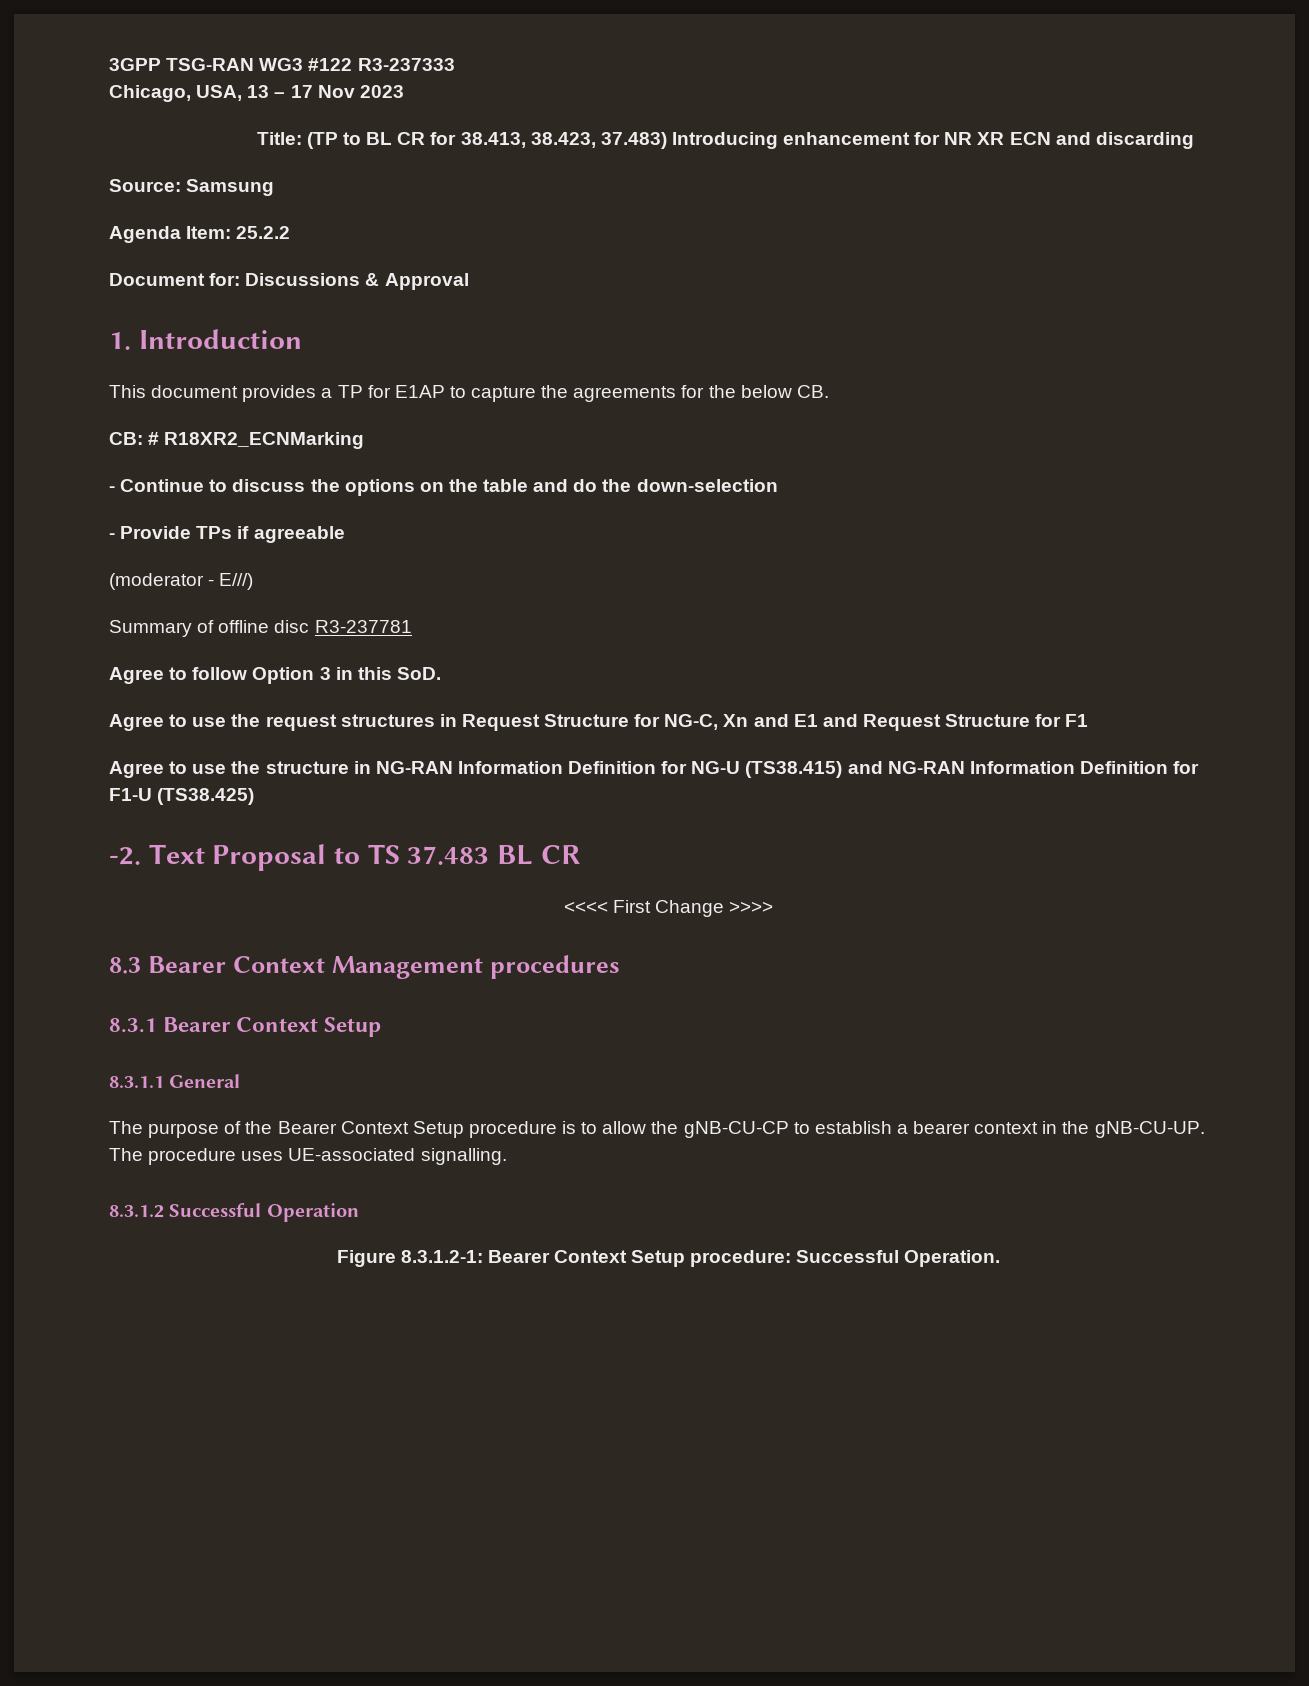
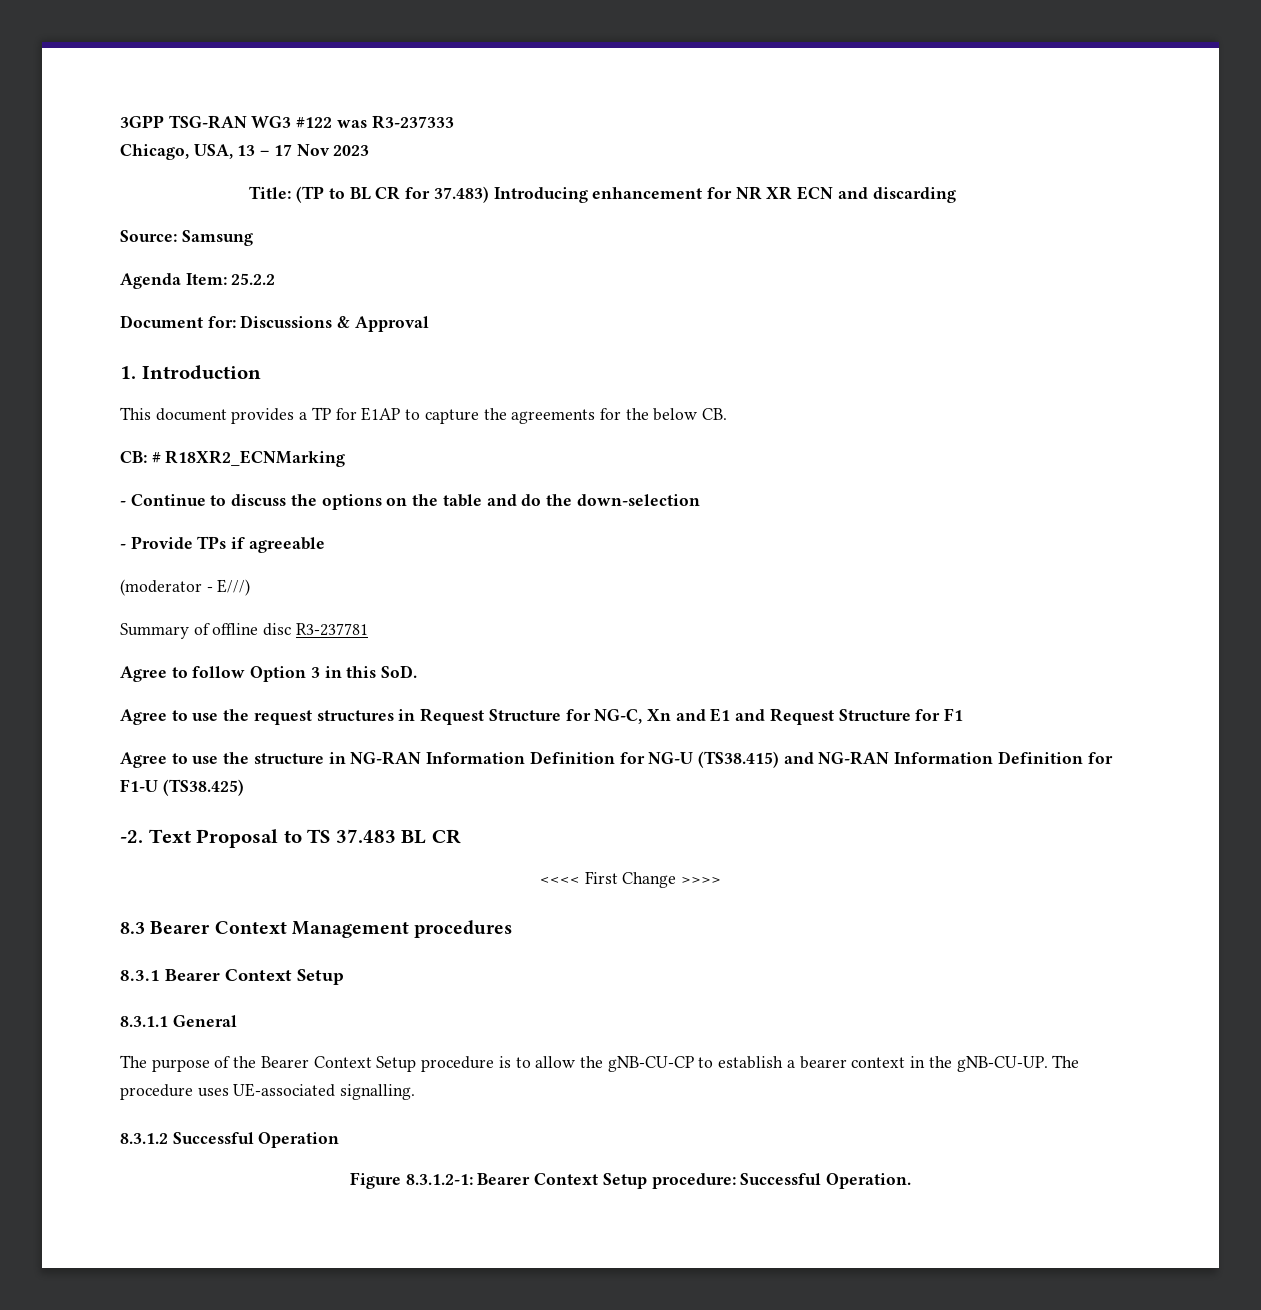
- 3GPP TSG-RAN WG3 #122 R3-237333
+ 3GPP TSG-RAN WG3 #122 was R3-237333
- Title: (TP to BL CR for 38.413, 38.423, 37.483) Introducing enhancement for NR XR ECN and discarding
+ Title: (TP to BL CR for 37.483) Introducing enhancement for NR XR ECN and discarding

